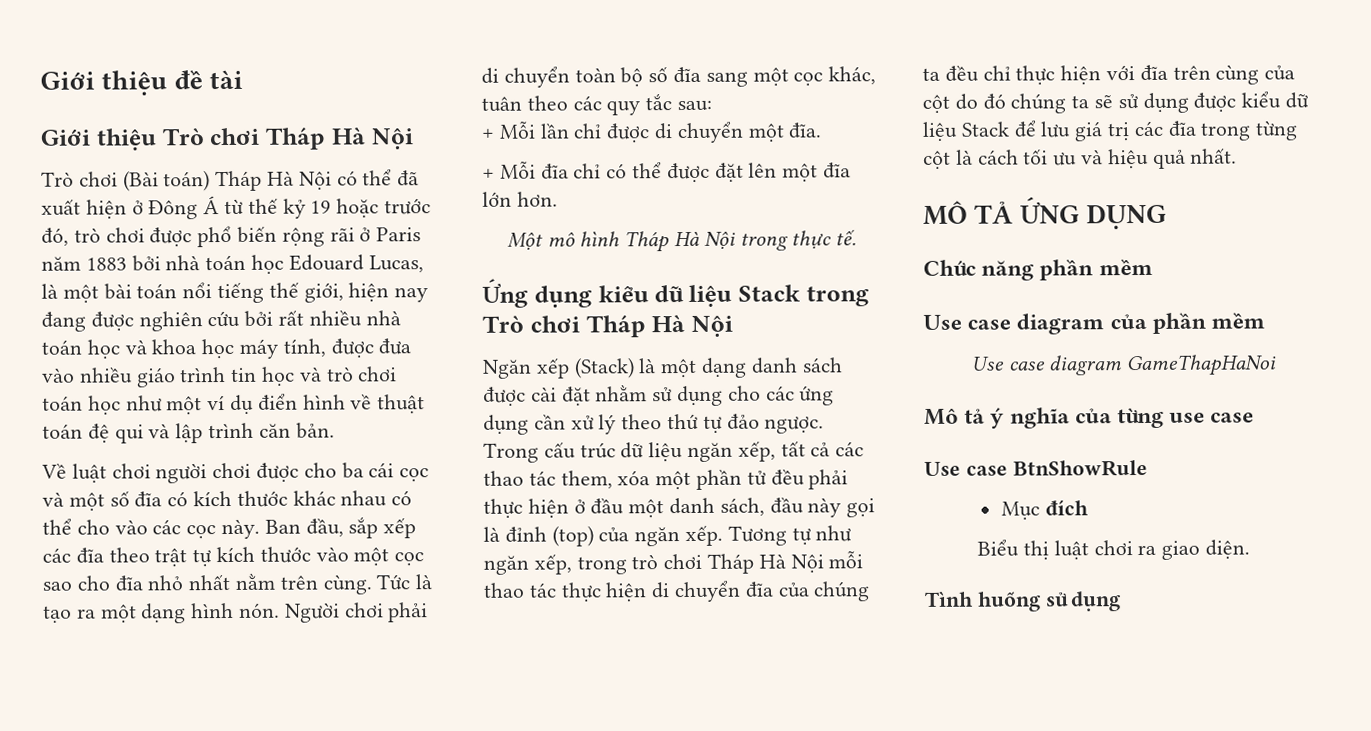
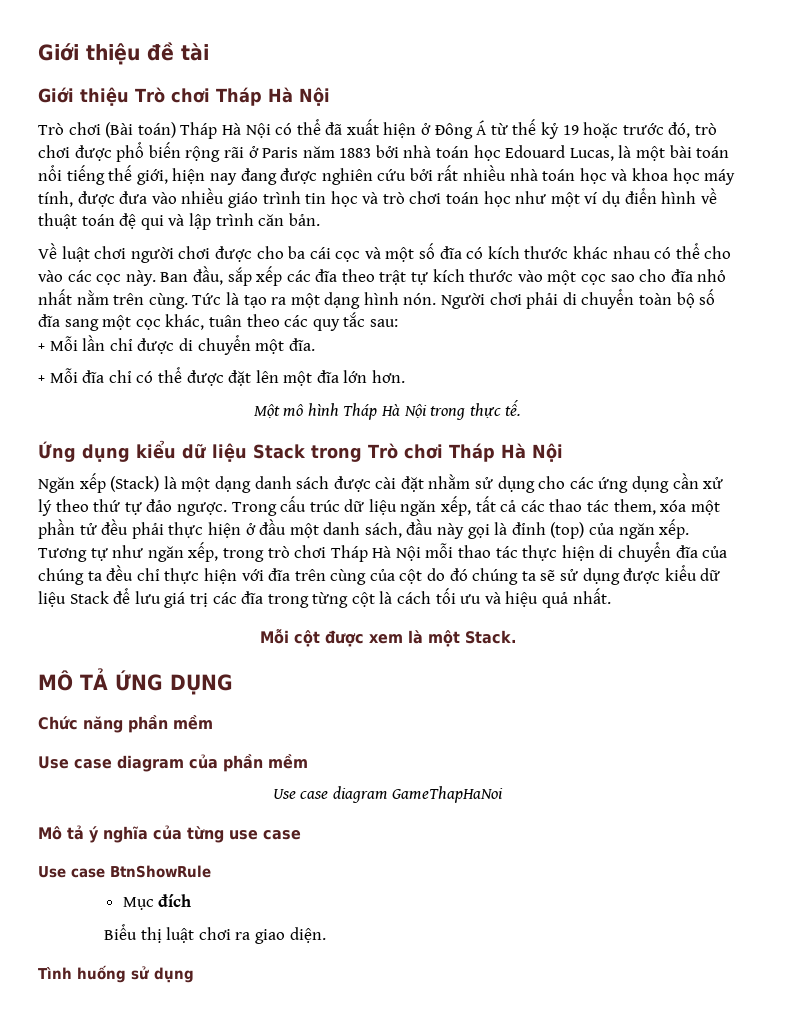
+ Mỗi cột được xem là một Stack.

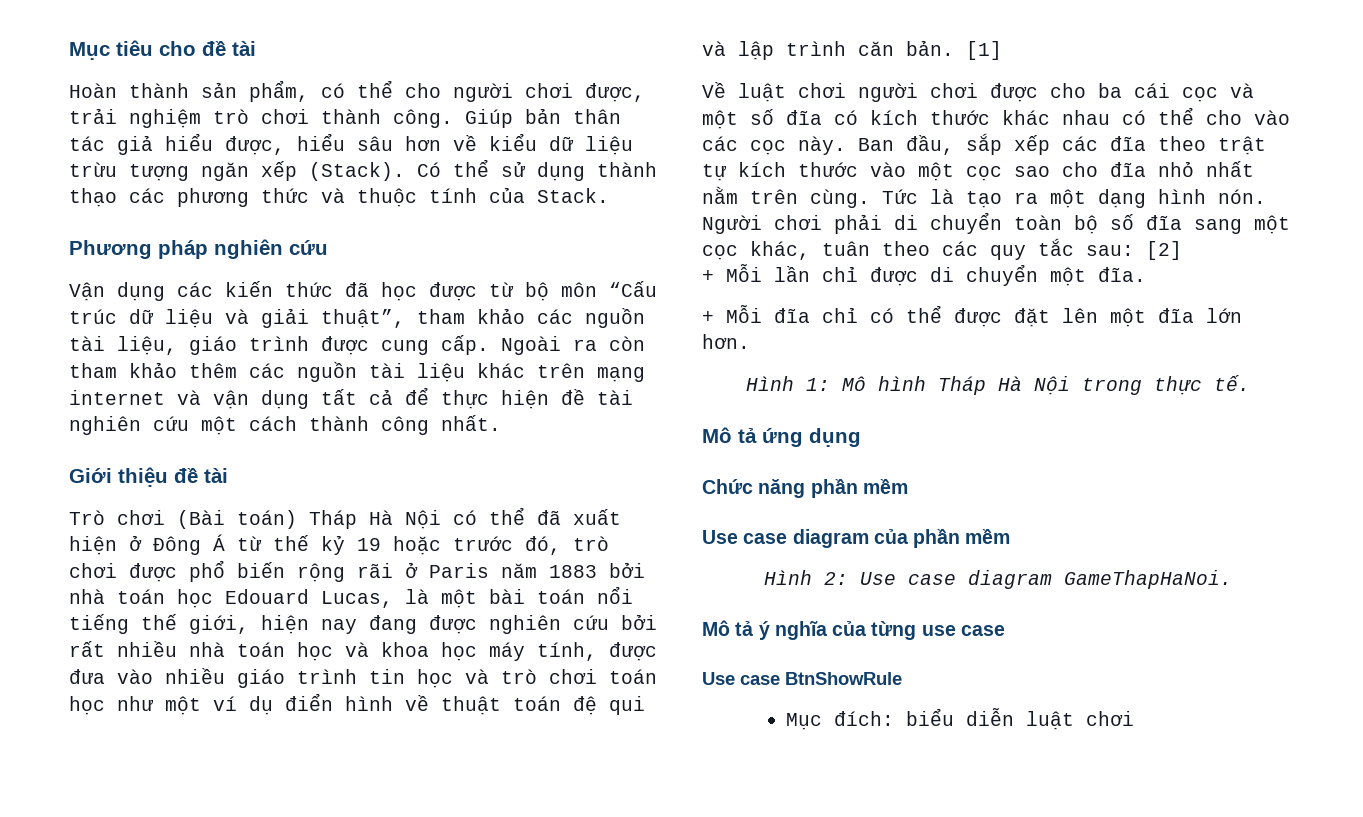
+ Mục tiêu cho đề tài
+ Hoàn thành sản phẩm, có thể cho người chơi được, trải nghiệm trò chơi thành công. Giúp bản thân tác giả hiểu được, hiểu sâu hơn về kiểu dữ liệu trừu tượng ngăn xếp (Stack). Có thể sử dụng thành thạo các phương thức và thuộc tính của Stack.
+ Phương pháp nghiên cứu
+ Vận dụng các kiến thức đã học được từ bộ môn “Cấu trúc dữ liệu và giải thuật”, tham khảo các nguồn tài liệu, giáo trình được cung cấp. Ngoài ra còn tham khảo thêm các nguồn tài liệu khác trên mạng internet và vận dụng tất cả để thực hiện đề tài nghiên cứu một cách thành công nhất.
  Giới thiệu đề tài
- Giới thiệu Trò chơi Tháp Hà Nội
+ [1]
- Người chơi phải di chuyển toàn bộ số đĩa sang một cọc khác, tuân theo các quy tắc sau:
+ Người chơi phải di chuyển toàn bộ số đĩa sang một cọc khác, tuân theo các quy tắc sau: [2]
- Một mô hình Tháp Hà Nội trong thực tế.
+ Hình 1: Mô hình Tháp Hà Nội trong thực tế.
- Ứng dụng kiểu dữ liệu Stack trong Trò chơi Tháp Hà Nội
- Ngăn xếp (Stack) là một dạng danh sách được cài đặt nhằm sử dụng cho các ứng dụng cần xử lý theo thứ tự đảo ngược. Trong cấu trúc dữ liệu ngăn xếp, tất cả các thao tác them, xóa một phần tử đều phải thực hiện ở đầu một danh sách, đầu này gọi là đỉnh (top) của ngăn xếp. Tương tự như ngăn xếp, trong trò chơi Tháp Hà Nội mỗi thao tác thực hiện di chuyển đĩa của chúng ta đều chỉ thực hiện với đĩa trên cùng của cột do đó chúng ta sẽ sử dụng được kiểu dữ liệu Stack để lưu giá trị các đĩa trong từng cột là cách tối ưu và hiệu quả nhất.
- Mỗi cột được xem là một Stack.
- MÔ TẢ ỨNG DỤNG
+ Mô tả ứng dụng
- Use case diagram GameThapHaNoi
+ Hình 2: Use case diagram GameThapHaNoi.
- Mục đích
- Biểu thị luật chơi ra giao diện.
- Tình huống sử dụng
+ Mục đích: biểu diễn luật chơi

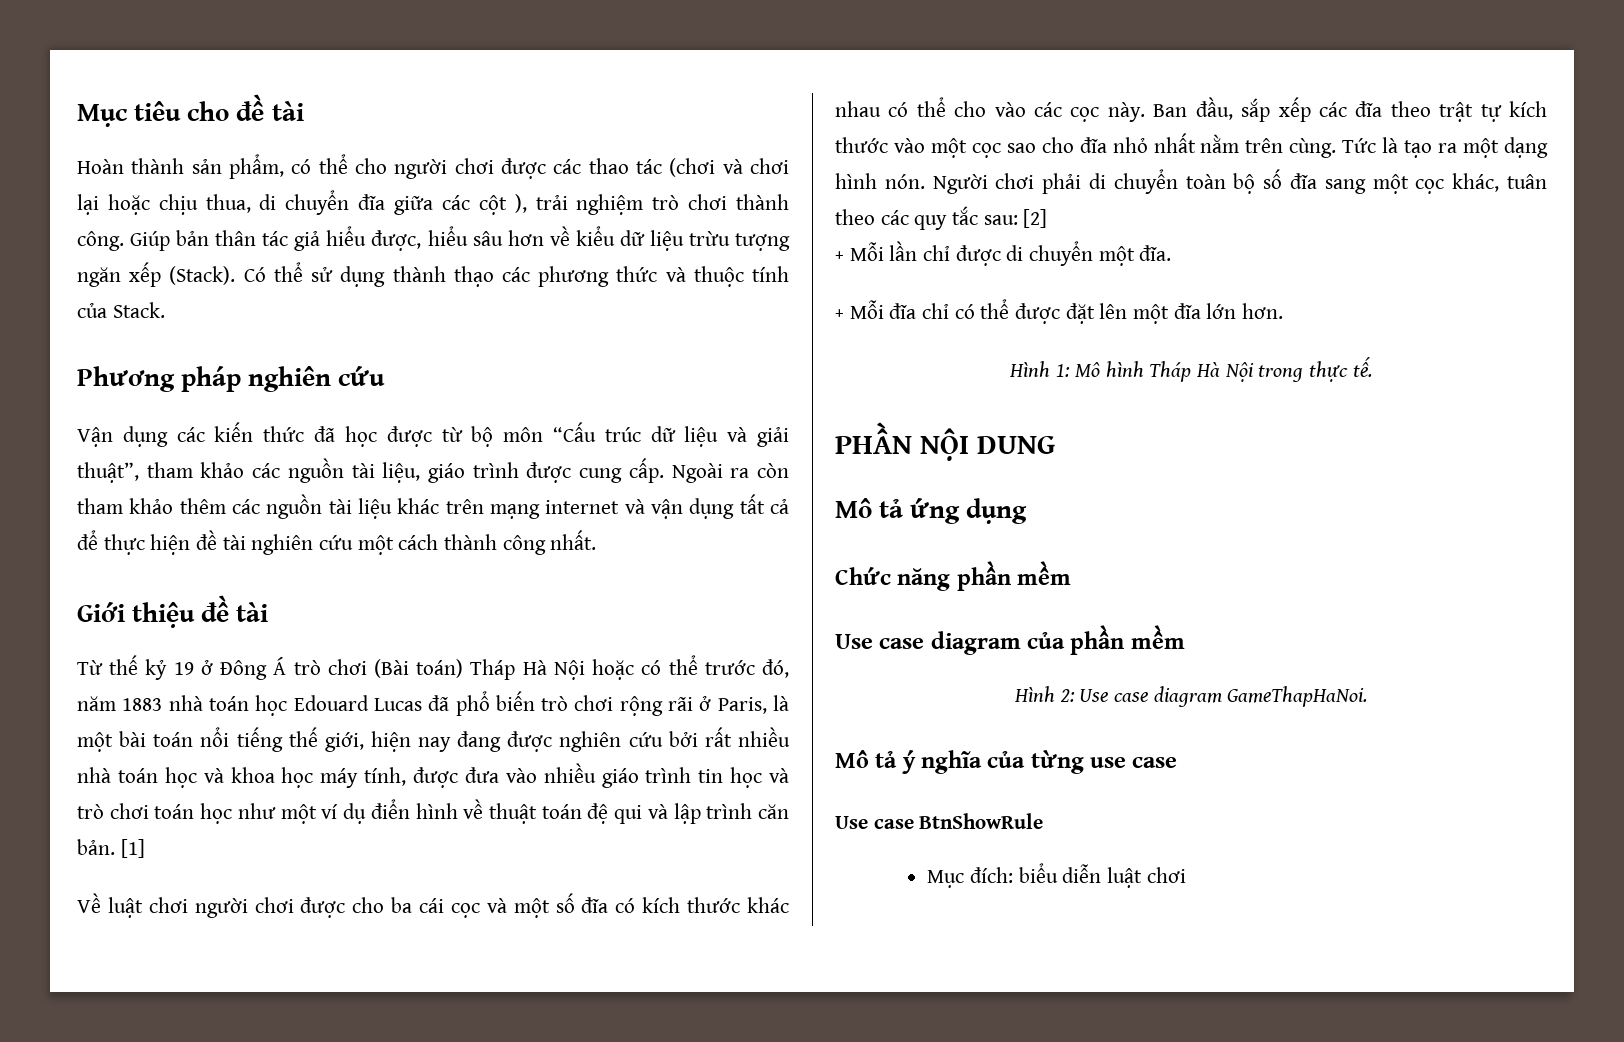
- Hoàn thành sản phẩm, có thể cho người chơi được, trải nghiệm trò chơi thành công.
+ Hoàn thành sản phẩm, có thể cho người chơi được các thao tác (chơi và chơi lại hoặc chịu thua, di chuyển đĩa giữa các cột ), trải nghiệm trò chơi thành công.
- Trò chơi (Bài toán) Tháp Hà Nội có thể đã xuất hiện ở Đông Á từ thế kỷ 19 hoặc trước đó, trò chơi được phổ biến rộng rãi ở Paris năm 1883 bởi nhà toán học Edouard Lucas, là một bài toán nổi tiếng thế giới, hiện nay đang được nghiên cứu bởi rất nhiều nhà toán học và khoa học máy tính, được đưa vào nhiều giáo trình tin học và trò chơi toán học như một ví dụ điển hình về thuật toán đệ qui và lập trình căn bản.
+ Từ thế kỷ 19 ở Đông Á trò chơi (Bài toán) Tháp Hà Nội hoặc có thể trước đó, năm 1883 nhà toán học Edouard Lucas đã phổ biến trò chơi rộng rãi ở Paris, là một bài toán nổi tiếng thế giới, hiện nay đang được nghiên cứu bởi rất nhiều nhà toán học và khoa học máy tính, được đưa vào nhiều giáo trình tin học và trò chơi toán học như một ví dụ điển hình về thuật toán đệ qui và lập trình căn bản.
+ PHẦN NỘI DUNG

